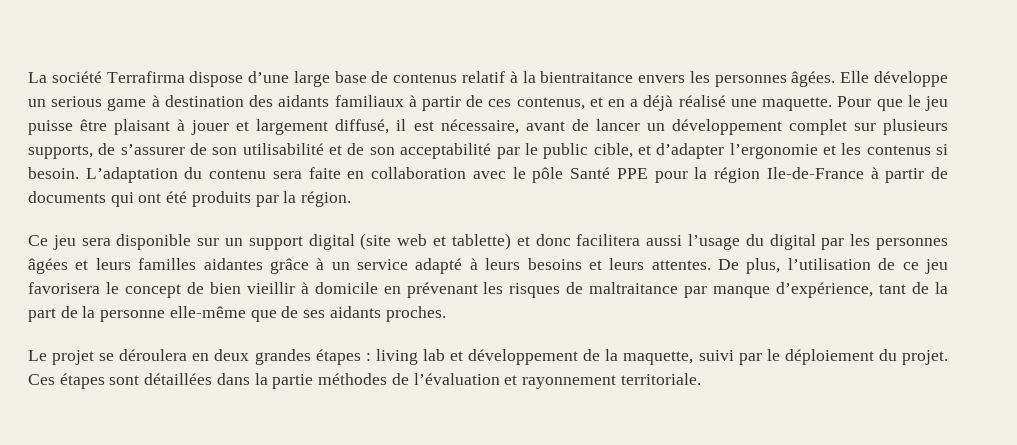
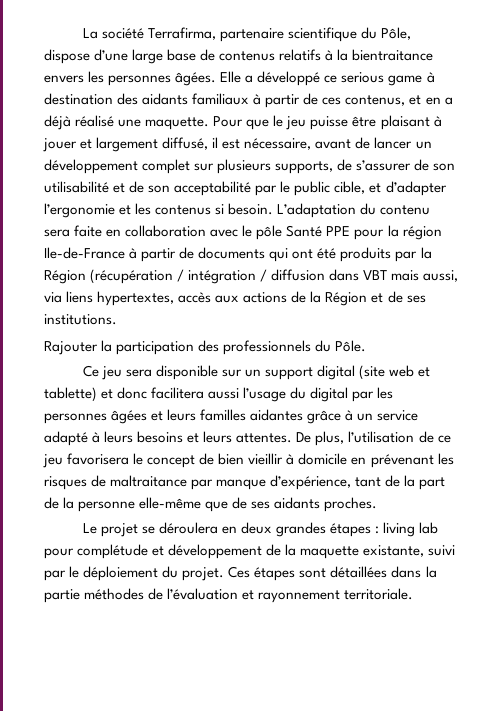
- La société Terrafirma dispose d’une large base de contenus relatif à la bientraitance envers les personnes âgées.
+ La société Terrafirma, partenaire scientifique du Pôle, dispose d’une large base de contenus relatifs à la bientraitance envers les personnes âgées.
- Elle développe un serious game à destination des aidants familiaux à partir de ces contenus, et en a déjà réalisé une maquette.
+ Elle a développé ce serious game à destination des aidants familiaux à partir de ces contenus, et en a déjà réalisé une maquette.
- L’adaptation du contenu sera faite en collaboration avec le pôle Santé PPE pour la région Ile-de-France à partir de documents qui ont été produits par la région.
+ L’adaptation du contenu sera faite en collaboration avec le pôle Santé PPE pour la région Ile-de-France à partir de documents qui ont été produits par la Région (récupération / intégration / diffusion dans VBT mais aussi, via liens hypertextes, accès aux actions de la Région et de ses institutions.
+ Rajouter la participation des professionnels du Pôle.
- Le projet se déroulera en deux grandes étapes : living lab et développement de la maquette, suivi par le déploiement du projet.
+ Le projet se déroulera en deux grandes étapes : living lab pour complétude et développement de la maquette existante, suivi par le déploiement du projet.

